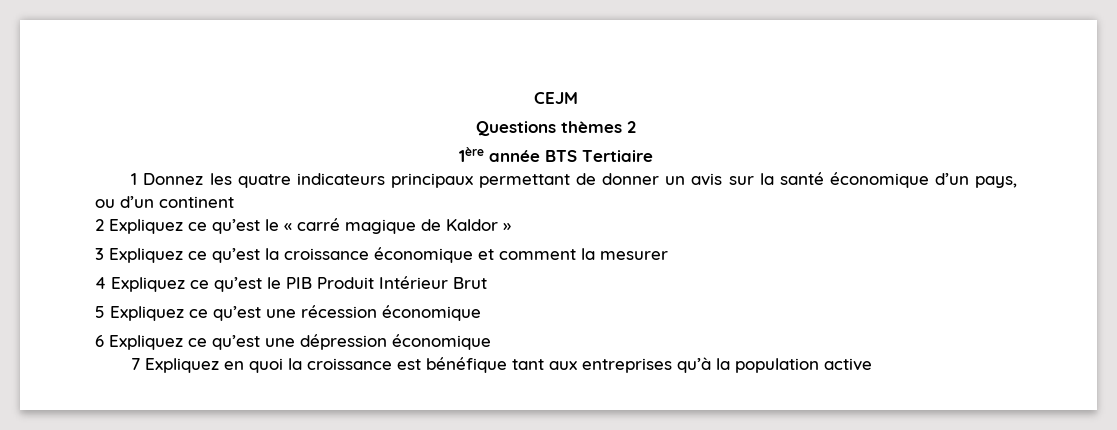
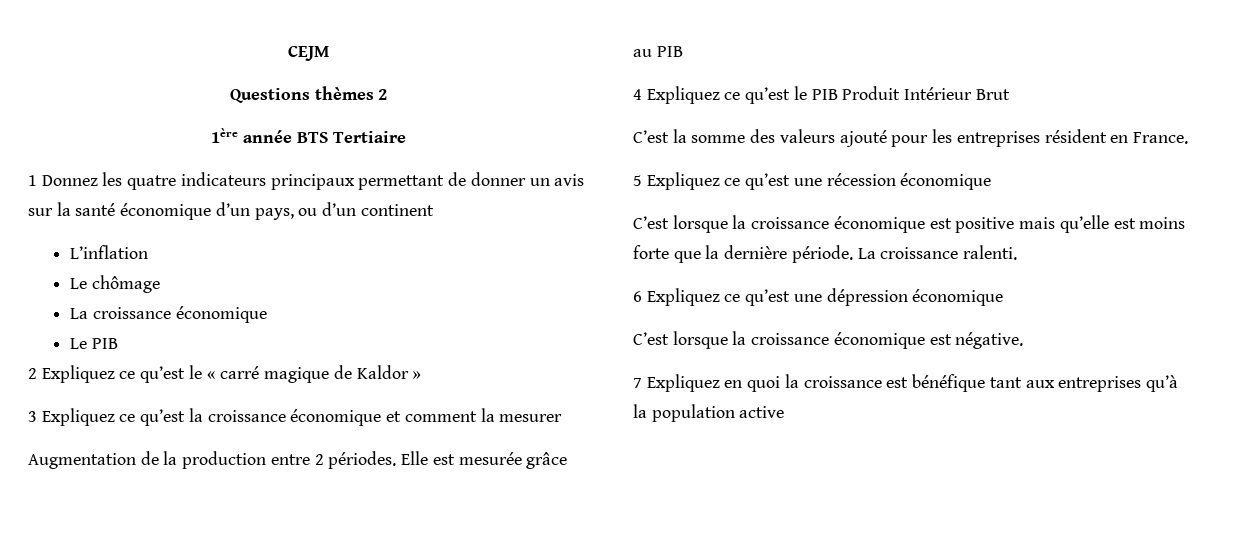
+ L’inflation
+ Le chômage
+ La croissance économique
+ Le PIB
+ Augmentation de la production entre 2 périodes. Elle est mesurée grâce au PIB
+ C’est la somme des valeurs ajouté pour les entreprises résident en France.
+ C’est lorsque la croissance économique est positive mais qu’elle est moins forte que la dernière période. La croissance ralenti.
+ C’est lorsque la croissance économique est négative.

